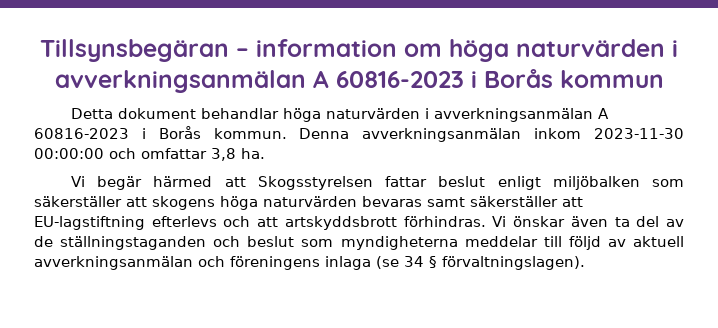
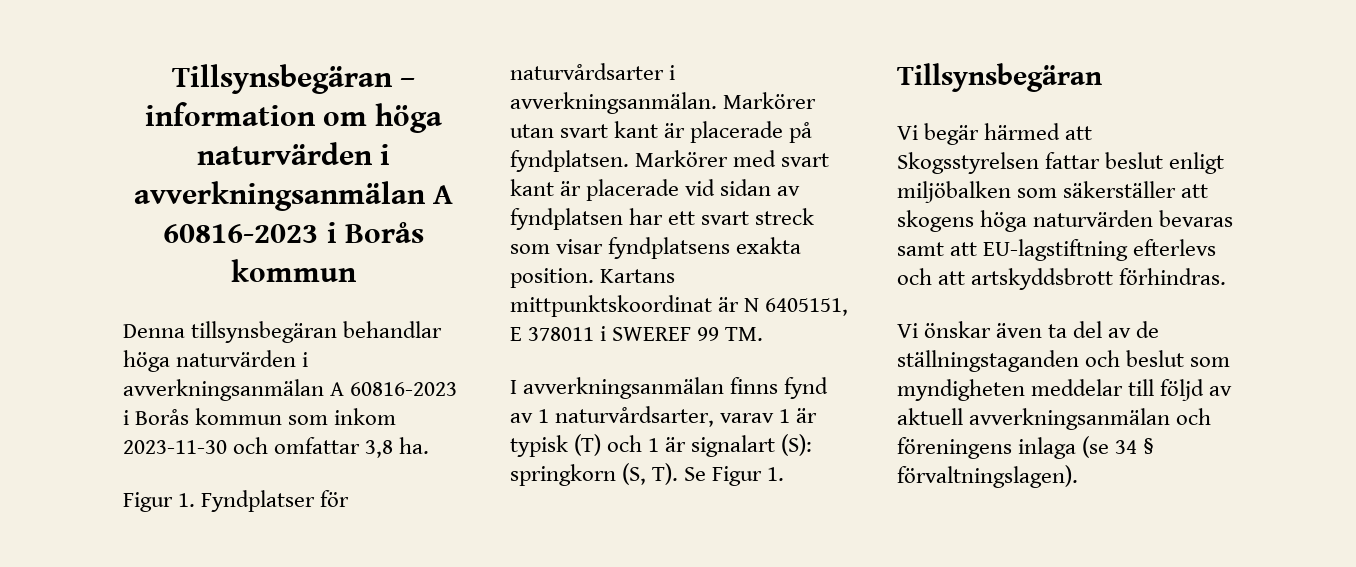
- Detta dokument behandlar höga naturvärden i avverkningsanmälan A 60816-2023 i Borås kommun. Denna avverkningsanmälan inkom 2023-11-30 00:00:00 och omfattar 3,8 ha.
+ Denna tillsynsbegäran behandlar höga naturvärden i avverkningsanmälan A 60816-2023 i Borås kommun som inkom 2023-11-30 och omfattar 3,8 ha.
+ Figur 1. Fyndplatser för naturvårdsarter i avverkningsanmälan. Markörer utan svart kant är placerade på fyndplatsen. Markörer med svart kant är placerade vid sidan av fyndplatsen har ett svart streck som visar fyndplatsens exakta position. Kartans mittpunktskoordinat är N 6405151, E 378011 i SWEREF 99 TM.
+ I avverkningsanmälan finns fynd av 1 naturvårdsarter, varav 1 är typisk (T) och 1 är signalart (S): springkorn (S, T). Se Figur 1.
+ Tillsynsbegäran
- Vi begär härmed att Skogsstyrelsen fattar beslut enligt miljöbalken som säkerställer att skogens höga naturvärden bevaras samt säkerställer att EU-lagstiftning efterlevs och att artskyddsbrott förhindras. Vi önskar även ta del av de ställningstaganden och beslut som myndigheterna meddelar till följd av aktuell avverkningsanmälan och föreningens inlaga (se 34 § förvaltningslagen).
+ Vi begär härmed att Skogsstyrelsen fattar beslut enligt miljöbalken som säkerställer att skogens höga naturvärden bevaras samt att EU-lagstiftning efterlevs och att artskyddsbrott förhindras.
+ Vi önskar även ta del av de ställningstaganden och beslut som myndigheten meddelar till följd av aktuell avverkningsanmälan och föreningens inlaga (se 34 § förvaltningslagen).

